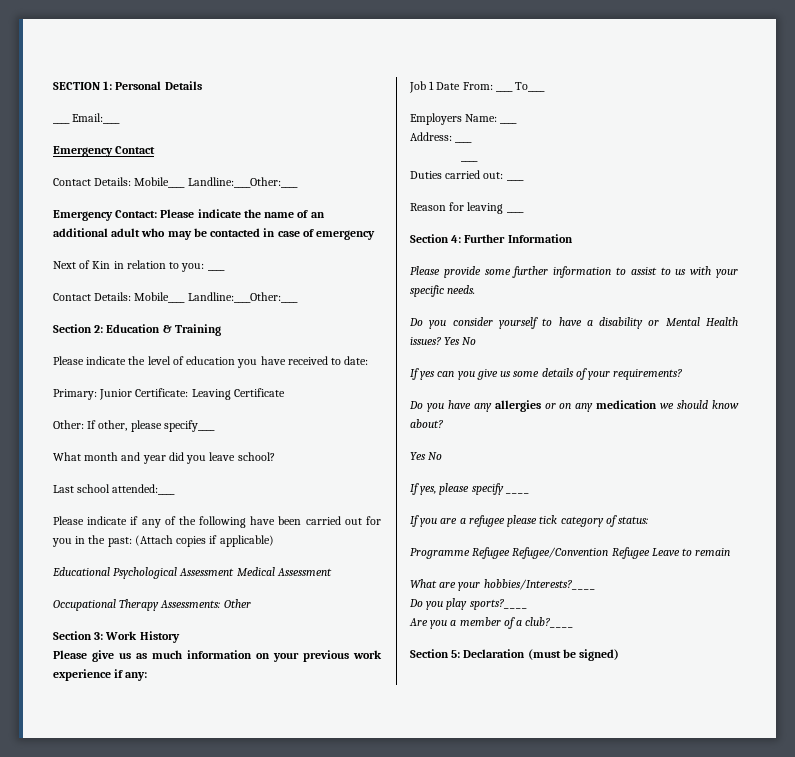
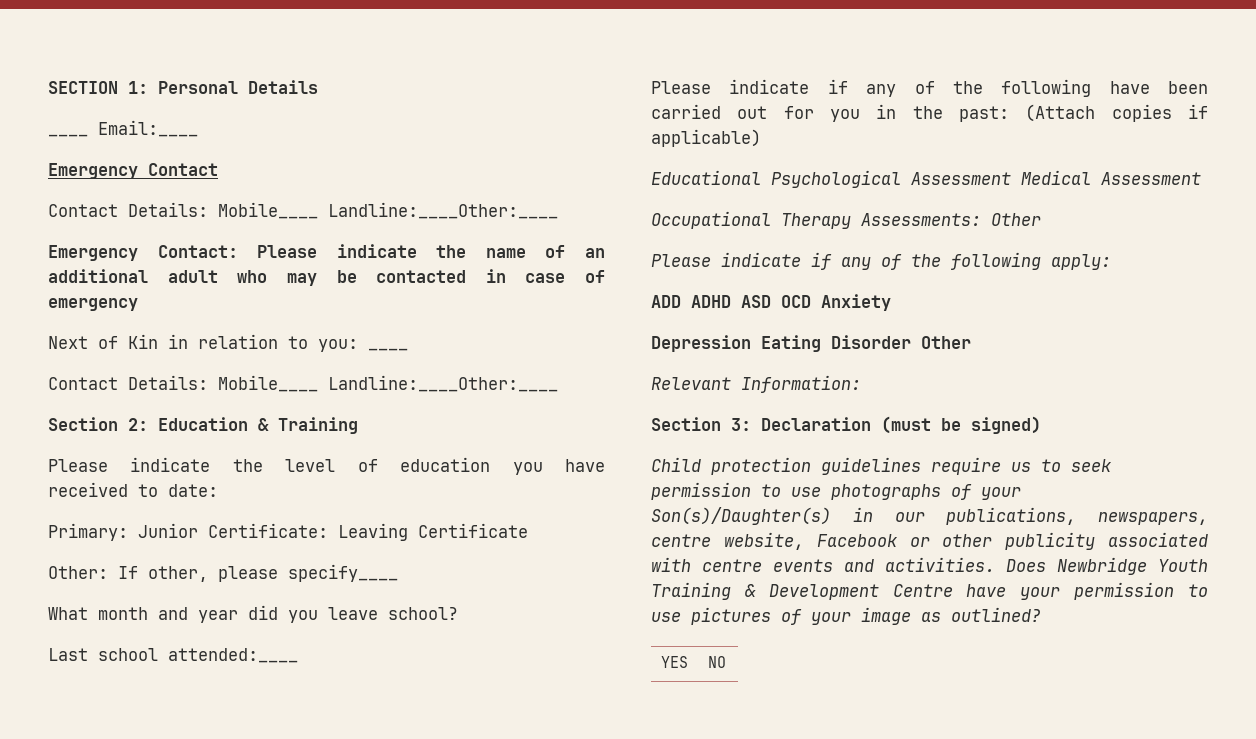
- Section 3: Work History
- Please give us as much information on your previous work experience if any:
- Job 1 Date From: ____ To____
- Employers Name: ____
- Address: ____
- ____
- Duties carried out: ____
- Reason for leaving ____
- Section 4: Further Information
- Please provide some further information to assist to us with your specific needs.
- Do you consider yourself to have a disability or Mental Health issues? Yes No
- If yes can you give us some details of your requirements?
- Do you have any allergies or on any medication we should know about?
- Yes No
- If yes, please specify ____
- If you are a refugee please tick category of status:
- Programme Refugee Refugee/Convention Refugee Leave to remain
- What are your hobbies/Interests?____
- Do you play sports?____
- Are you a member of a club?____
- Section 5: Declaration (must be signed)
+ Please indicate if any of the following apply:
+ ADD ADHD ASD OCD Anxiety
+ Depression Eating Disorder Other
+ Relevant Information:
+ Section 3: Declaration (must be signed)
+ Child protection guidelines require us to seek permission to use photographs of your Son(s)/Daughter(s) in our publications, newspapers, centre website, Facebook or other publicity associated with centre events and activities. Does Newbridge Youth Training & Development Centre have your permission to use pictures of your image as outlined?
+ YES | NO

